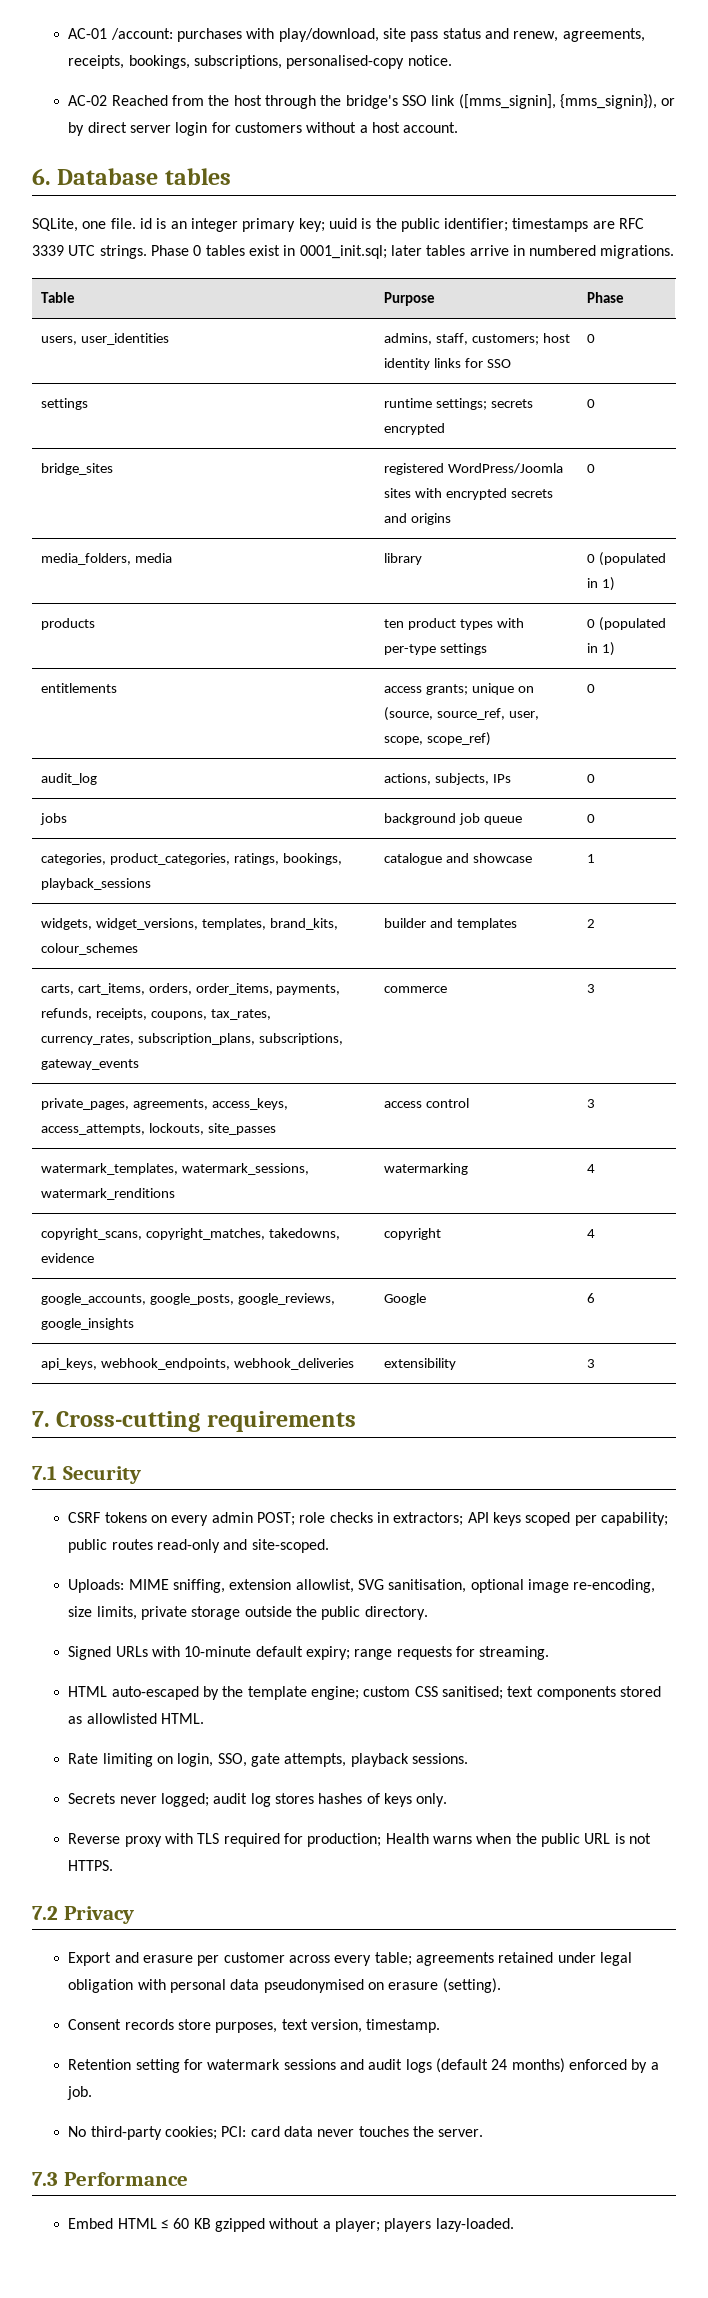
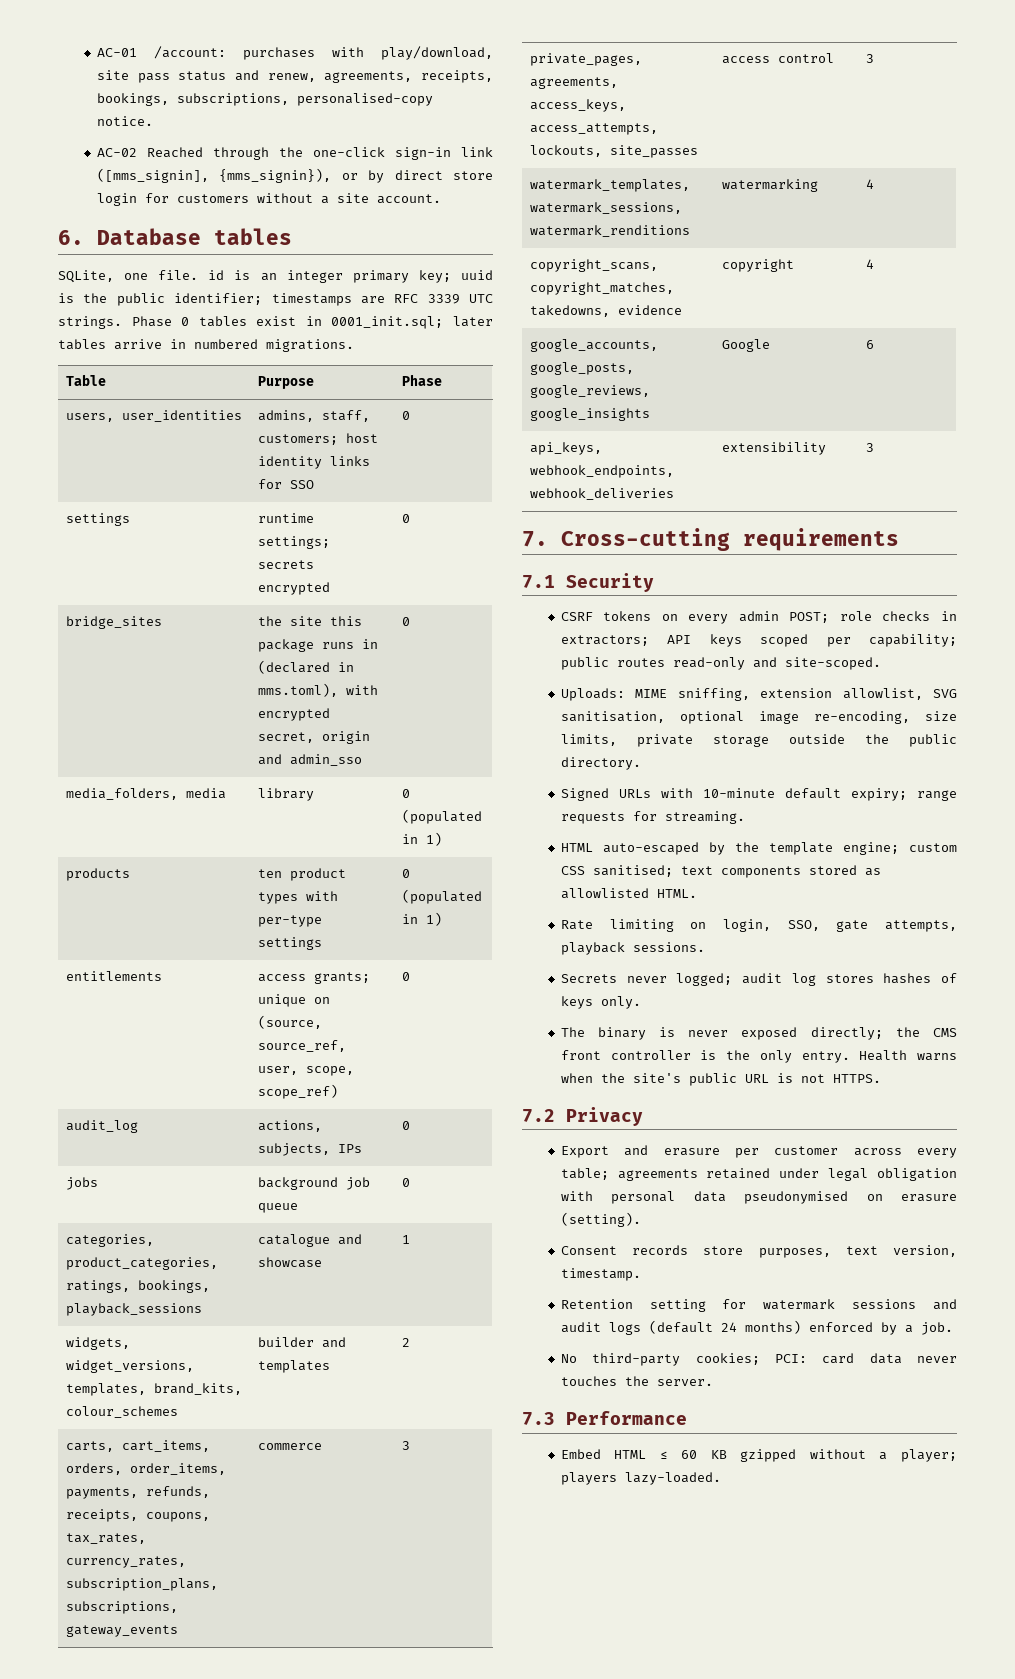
- AC-02 Reached from the host through the bridge's SSO link ([mms_signin], {mms_signin}), or by direct server login for customers without a host account.
+ AC-02 Reached through the one-click sign-in link ([mms_signin], {mms_signin}), or by direct store login for customers without a site account.
- bridge_sites | registered WordPress/Joomla sites with encrypted secrets and origins | 0
+ bridge_sites | the site this package runs in (declared in mms.toml), with encrypted secret, origin and admin_sso | 0
- Reverse proxy with TLS required for production; Health warns when the public URL is not HTTPS.
+ The binary is never exposed directly; the CMS front controller is the only entry. Health warns when the site's public URL is not HTTPS.

